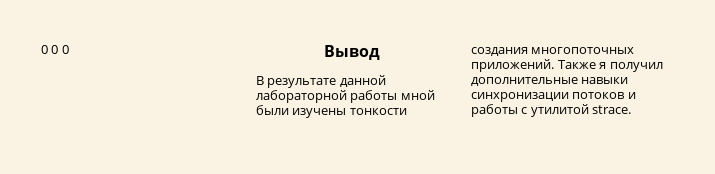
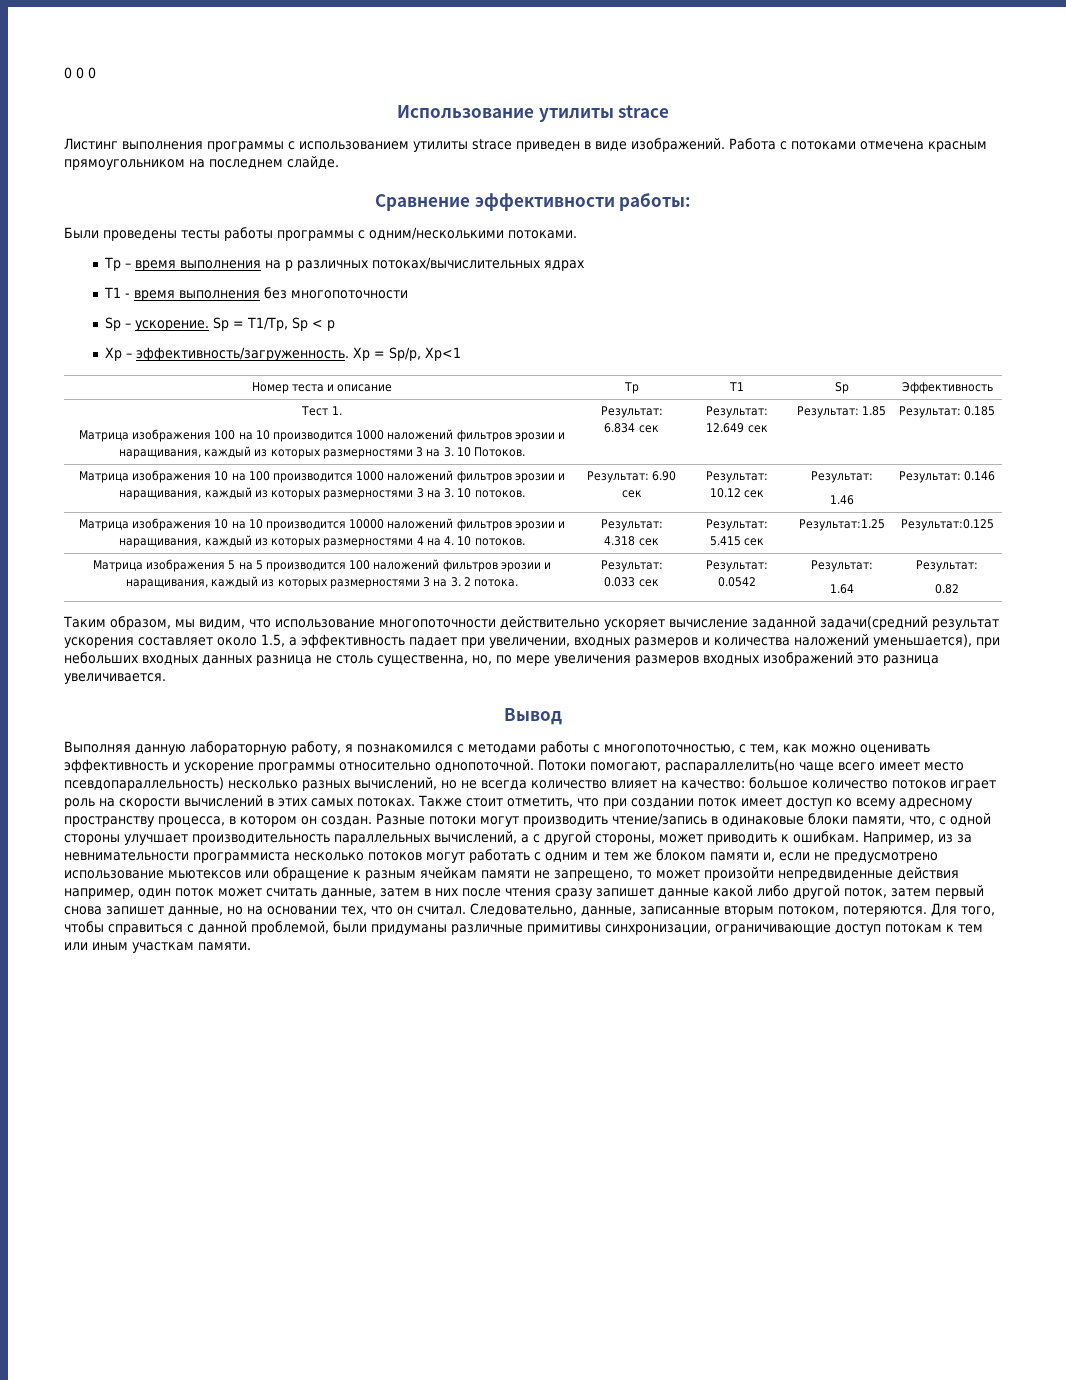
+ Использование утилиты strace
+ Листинг выполнения программы с использованием утилиты strace приведен в виде изображений. Работа с потоками отмечена красным прямоугольником на последнем слайде.
+ Сравнение эффективности работы:
+ Были проведены тесты работы программы с одним/несколькими потоками.
+ Tp – время выполнения на p различных потоках/вычислительных ядрах
+ Т1 - время выполнения без многопоточности
+ Sp – ускорение. Sp = T1/Tp, Sp < p
+ Xp – эффективность/загруженность. Xp = Sp/p, Xp<1
+ Номер теста и описание | Тp | T1 | Sp | Эффективность
+ Тест 1.
+ Матрица изображения 100 на 10 производится 1000 наложений фильтров эрозии и наращивания, каждый из которых размерностями 3 на 3. 10 Потоков. | Результат: 6.834 сек | Результат: 12.649 сек | Результат: 1.85 | Результат: 0.185
+ Матрица изображения 10 на 100 производится 1000 наложений фильтров эрозии и наращивания, каждый из которых размерностями 3 на 3. 10 потоков. | Результат: 6.90 сек | Результат: 10.12 сек | Результат:
+ 1.46 | Результат: 0.146
+ Матрица изображения 10 на 10 производится 10000 наложений фильтров эрозии и наращивания, каждый из которых размерностями 4 на 4. 10 потоков. | Результат: 4.318 сек | Результат: 5.415 сек | Результат:1.25 | Результат:0.125
+ Матрица изображения 5 на 5 производится 100 наложений фильтров эрозии и наращивания, каждый из которых размерностями 3 на 3. 2 потока. | Результат: 0.033 сек | Результат: 0.0542 | Результат:
+ 1.64 | Результат:
+ 0.82
+ Таким образом, мы видим, что использование многопоточности действительно ускоряет вычисление заданной задачи(средний результат ускорения составляет около 1.5, а эффективность падает при увеличении, входных размеров и количества наложений уменьшается), при небольших входных данных разница не столь существенна, но, по мере увеличения размеров входных изображений это разница увеличивается.
  Вывод
- В результате данной лабораторной работы мной были изучены тонкости создания многопоточных приложений. Также я получил дополнительные навыки синхронизации потоков и работы с утилитой strace.
+ Выполняя данную лабораторную работу, я познакомился с методами работы с многопоточностью, с тем, как можно оценивать эффективность и ускорение программы относительно однопоточной. Потоки помогают, распараллелить(но чаще всего имеет место псевдопараллельность) несколько разных вычислений, но не всегда количество влияет на качество: большое количество потоков играет роль на скорости вычислений в этих самых потоках. Также стоит отметить, что при создании поток имеет доступ ко всему адресному пространству процесса, в котором он создан. Разные потоки могут производить чтение/запись в одинаковые блоки памяти, что, с одной стороны улучшает производительность параллельных вычислений, а с другой стороны, может приводить к ошибкам. Например, из за невнимательности программиста несколько потоков могут работать с одним и тем же блоком памяти и, если не предусмотрено использование мьютексов или обращение к разным ячейкам памяти не запрещено, то может произойти непредвиденные действия например, один поток может считать данные, затем в них после чтения сразу запишет данные какой либо другой поток, затем первый снова запишет данные, но на основании тех, что он считал. Следовательно, данные, записанные вторым потоком, потеряются. Для того, чтобы справиться с данной проблемой, были придуманы различные примитивы синхронизации, ограничивающие доступ потокам к тем или иным участкам памяти.

